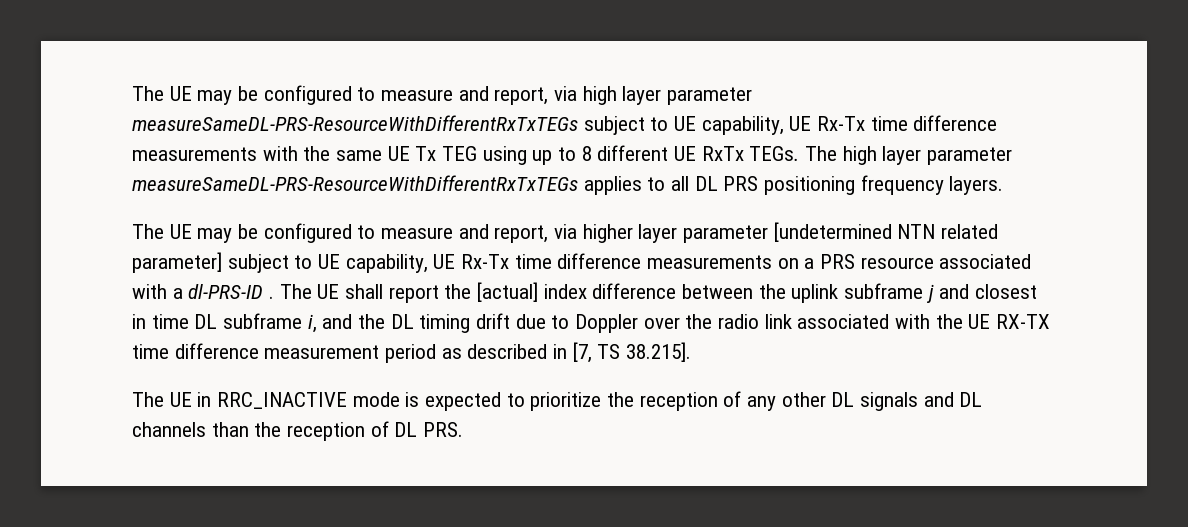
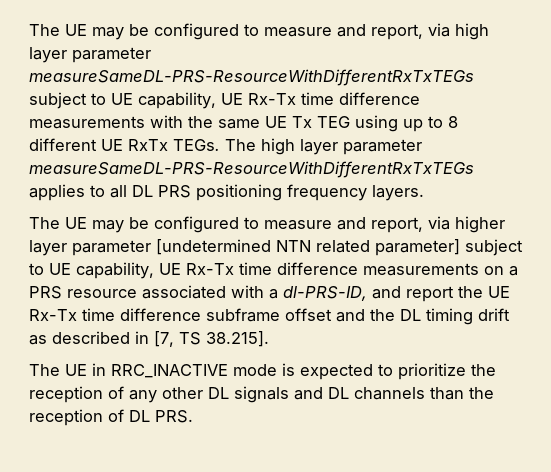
- The UE may be configured to measure and report, via higher layer parameter [undetermined NTN related parameter] subject to UE capability, UE Rx-Tx time difference measurements on a PRS resource associated with a dl-PRS-ID . The UE shall report the [actual] index difference between the uplink subframe j and closest in time DL subframe i, and the DL timing drift due to Doppler over the radio link associated with the UE RX-TX time difference measurement period as described in [7, TS 38.215].
+ The UE may be configured to measure and report, via higher layer parameter [undetermined NTN related parameter] subject to UE capability, UE Rx-Tx time difference measurements on a PRS resource associated with a dl-PRS-ID, and report the UE Rx-Tx time difference subframe offset and the DL timing drift as described in [7, TS 38.215].

